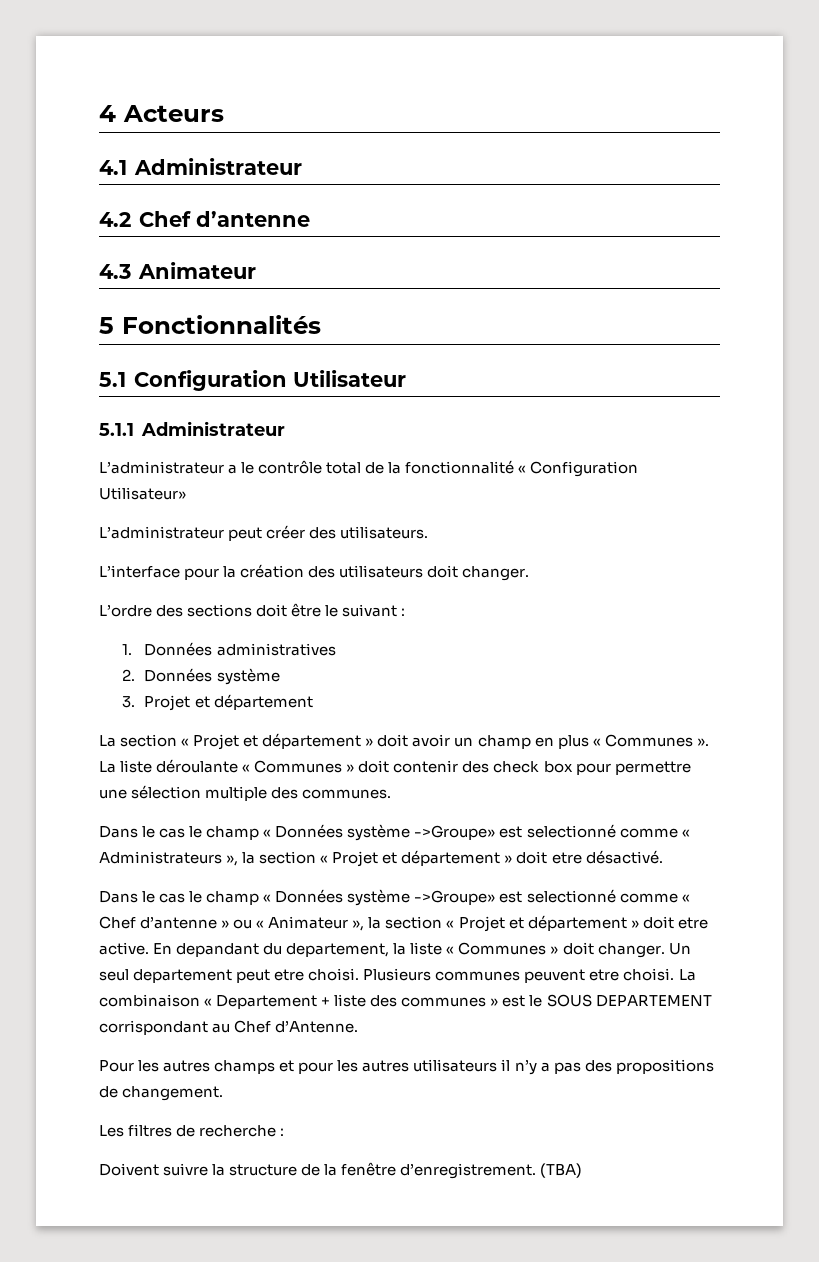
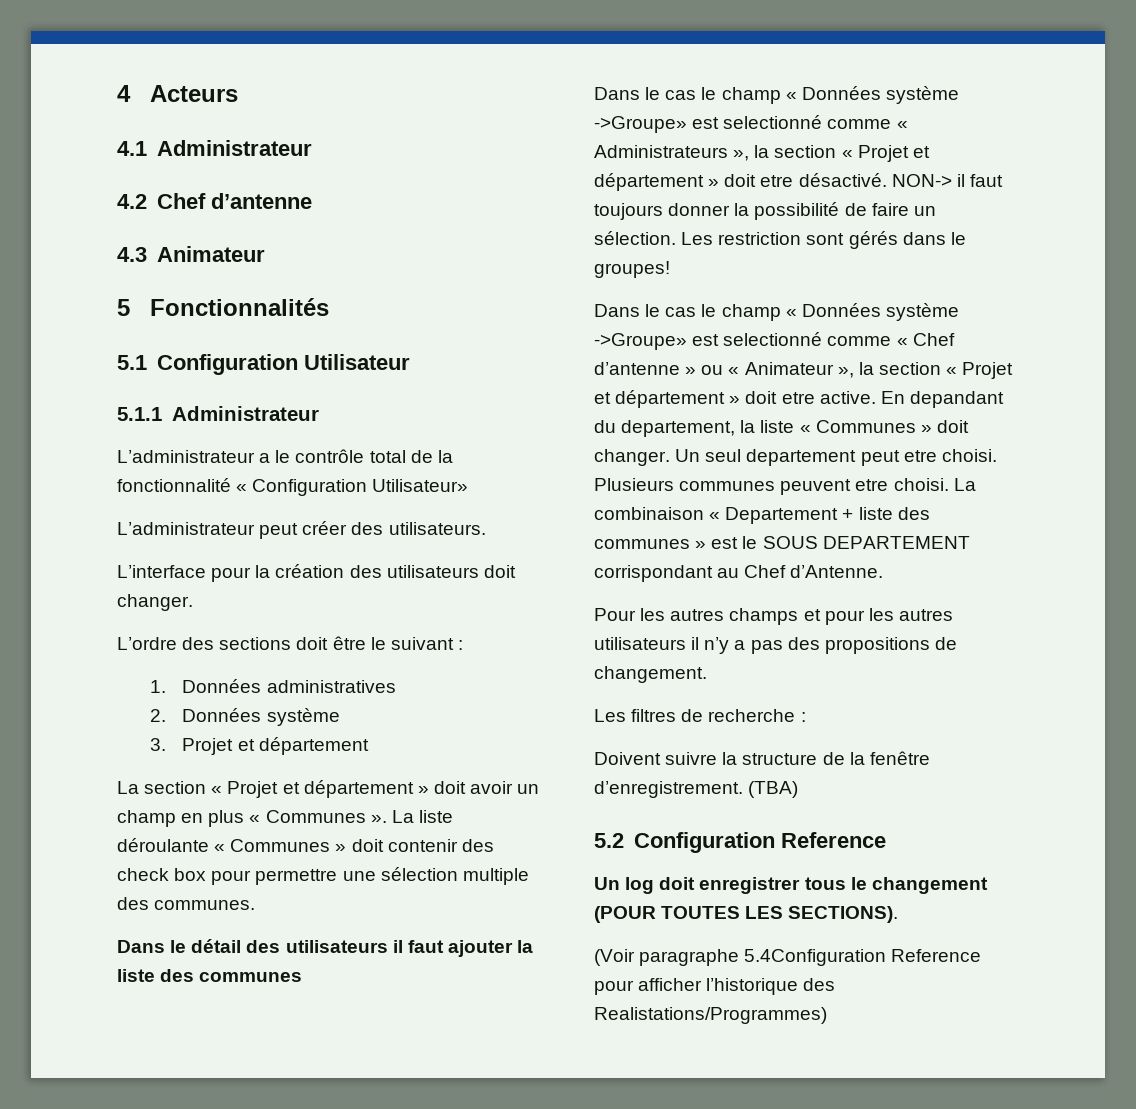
+ Dans le détail des utilisateurs il faut ajouter la liste des communes
+ NON-> il faut toujours donner la possibilité de faire un sélection. Les restriction sont gérés dans le groupes!
+ 5.2 Configuration Reference
+ Un log doit enregistrer tous le changement (POUR TOUTES LES SECTIONS).
+ (Voir paragraphe 5.4Configuration Reference pour afficher l’historique des Realistations/Programmes)

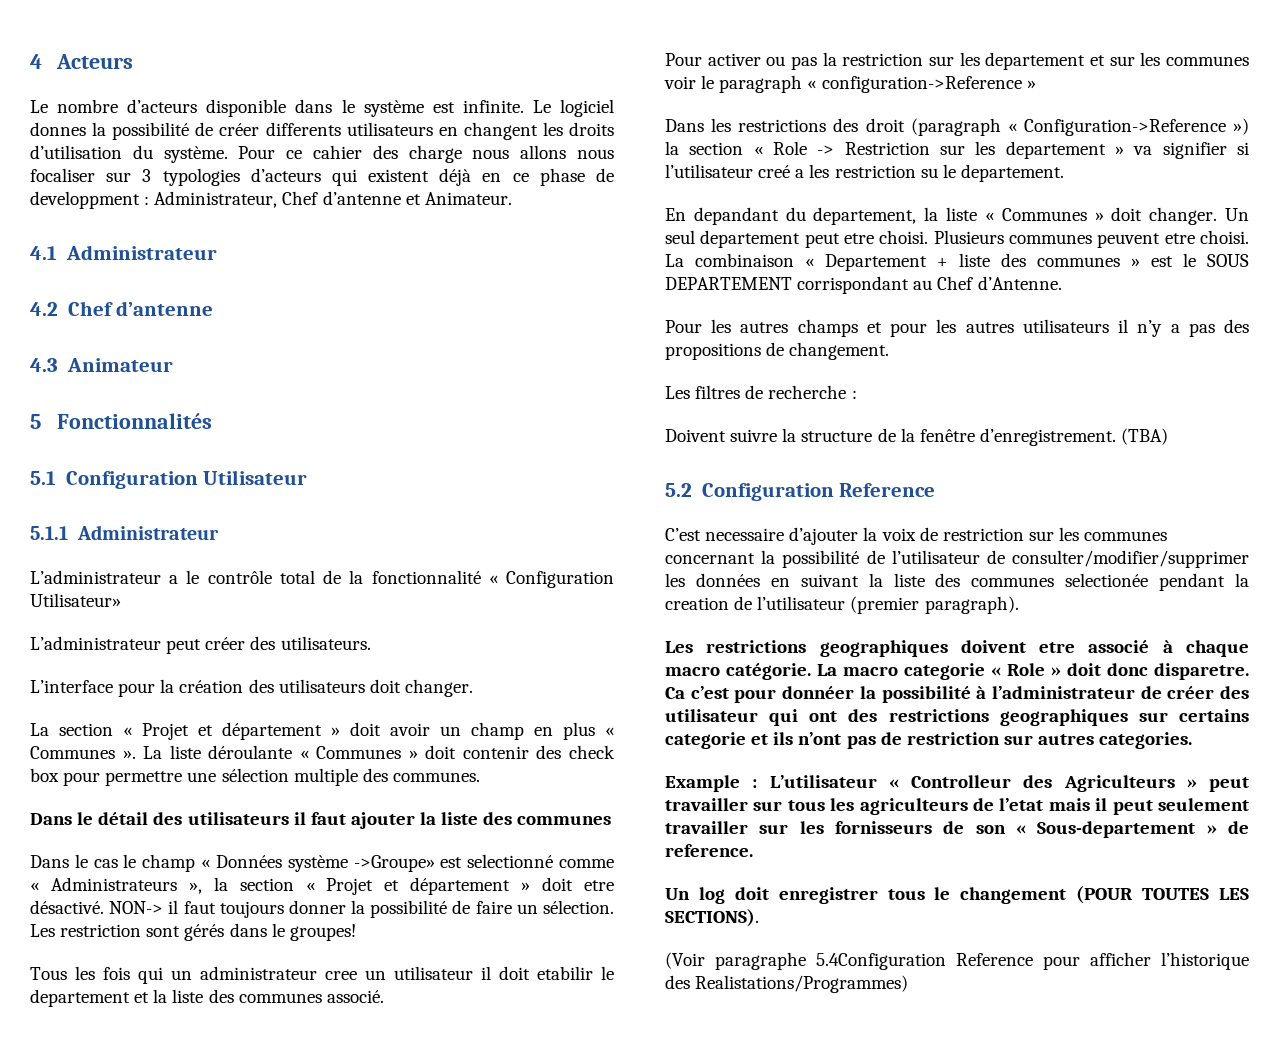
+ Le nombre d’acteurs disponible dans le système est infinite. Le logiciel donnes la possibilité de créer differents utilisateurs en changent les droits d’utilisation du système. Pour ce cahier des charge nous allons nous focaliser sur 3 typologies d’acteurs qui existent déjà en ce phase de developpment : Administrateur, Chef d’antenne et Animateur.
- L’ordre des sections doit être le suivant :
- 1. Données administratives
- 2. Données système
- 3. Projet et département
- Dans le cas le champ « Données système ->Groupe» est selectionné comme « Chef d’antenne » ou « Animateur », la section « Projet et département » doit etre active. En depandant du departement, la liste « Communes » doit changer.
+ Tous les fois qui un administrateur cree un utilisateur il doit etabilir le departement et la liste des communes associé.
+ Pour activer ou pas la restriction sur les departement et sur les communes voir le paragraph « configuration->Reference »
+ Dans les restrictions des droit (paragraph « Configuration->Reference ») la section « Role -> Restriction sur les departement » va signifier si l’utilisateur creé a les restriction su le departement.
+ En depandant du departement, la liste « Communes » doit changer.
+ C’est necessaire d’ajouter la voix de restriction sur les communes concernant la possibilité de l’utilisateur de consulter/modifier/supprimer les données en suivant la liste des communes selectionée pendant la creation de l’utilisateur (premier paragraph).
+ Les restrictions geographiques doivent etre associé à chaque macro catégorie. La macro categorie « Role » doit donc disparetre. Ca c’est pour donnéer la possibilité à l’administrateur de créer des utilisateur qui ont des restrictions geographiques sur certains categorie et ils n’ont pas de restriction sur autres categories.
+ Example : L’utilisateur « Controlleur des Agriculteurs » peut travailler sur tous les agriculteurs de l’etat mais il peut seulement travailler sur les fornisseurs de son « Sous-departement » de reference.

